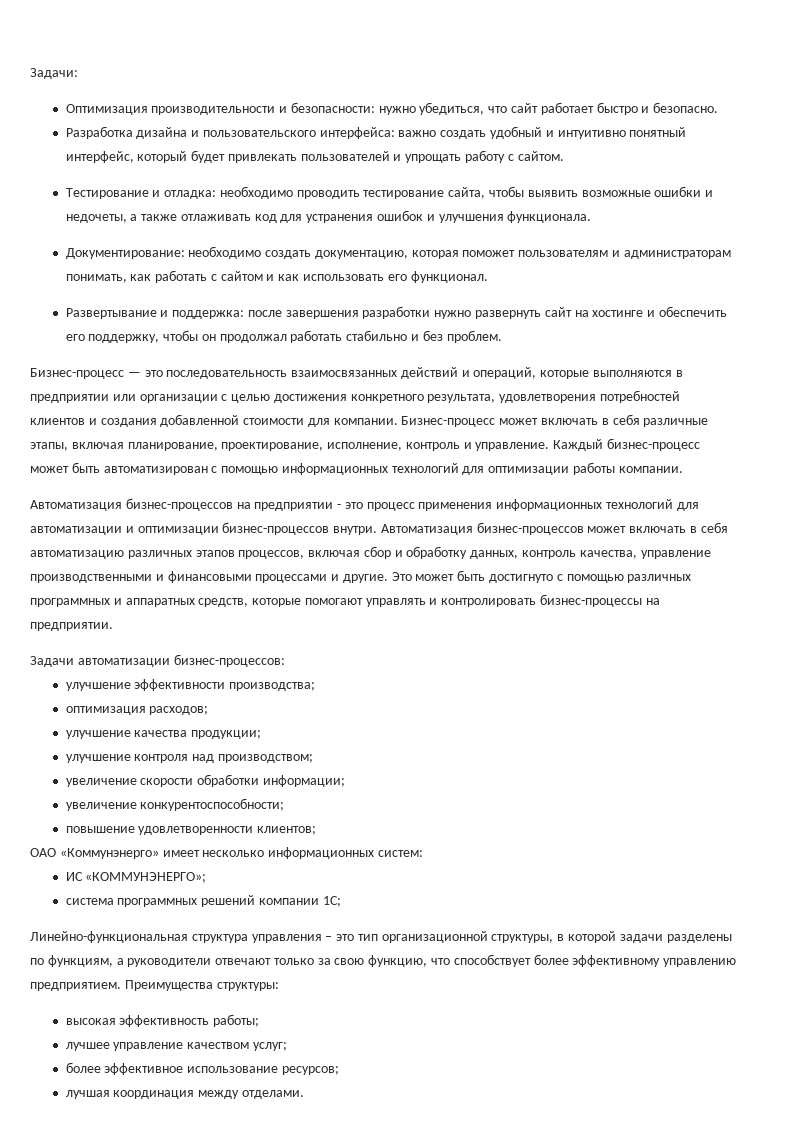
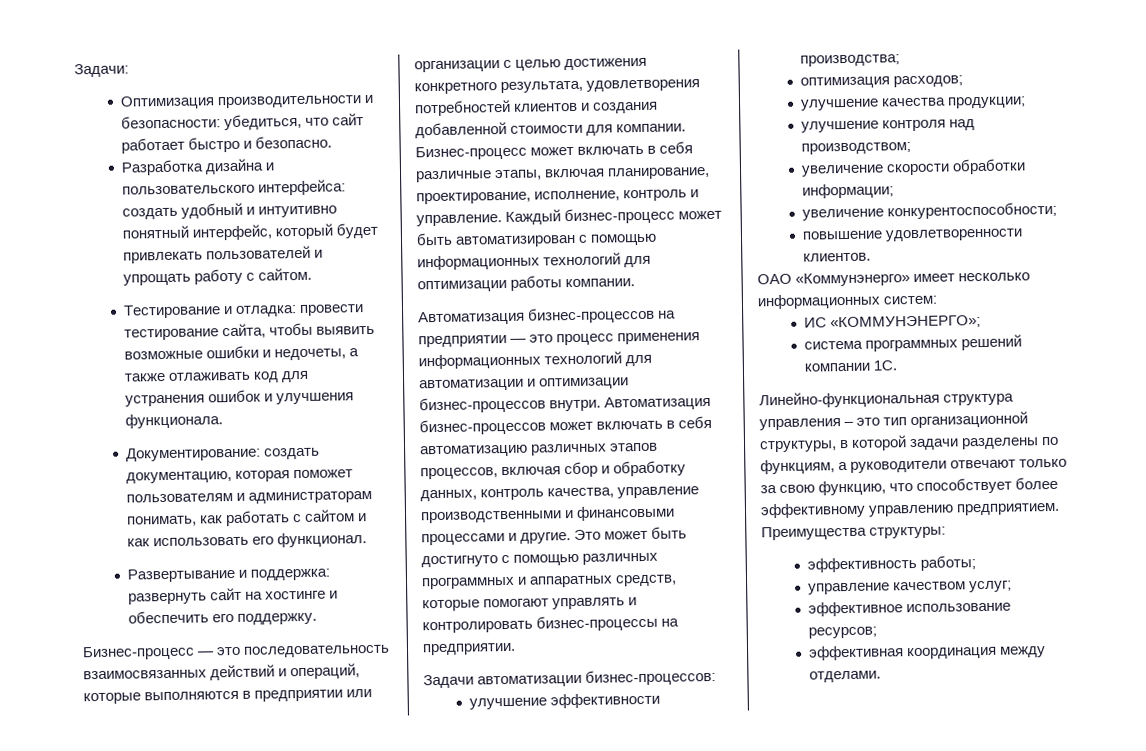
- Оптимизация производительности и безопасности: нужно убедиться, что сайт работает быстро и безопасно.
+ Оптимизация производительности и безопасности: убедиться, что сайт работает быстро и безопасно.
- Разработка дизайна и пользовательского интерфейса: важно создать удобный и интуитивно понятный интерфейс, который будет привлекать пользователей и упрощать работу с сайтом.
+ Разработка дизайна и пользовательского интерфейса: создать удобный и интуитивно понятный интерфейс, который будет привлекать пользователей и упрощать работу с сайтом.
- Тестирование и отладка: необходимо проводить тестирование сайта, чтобы выявить возможные ошибки и недочеты, а также отлаживать код для устранения ошибок и улучшения функционала.
+ Тестирование и отладка: провести тестирование сайта, чтобы выявить возможные ошибки и недочеты, а также отлаживать код для устранения ошибок и улучшения функционала.
- Документирование: необходимо создать документацию, которая поможет пользователям и администраторам понимать, как работать с сайтом и как использовать его функционал.
+ Документирование: создать документацию, которая поможет пользователям и администраторам понимать, как работать с сайтом и как использовать его функционал.
- Развертывание и поддержка: после завершения разработки нужно развернуть сайт на хостинге и обеспечить его поддержку, чтобы он продолжал работать стабильно и без проблем.
+ Развертывание и поддержка: развернуть сайт на хостинге и обеспечить его поддержку.
- Автоматизация бизнес-процессов на предприятии - это процесс применения информационных технологий для автоматизации и оптимизации бизнес-процессов внутри.
+ Автоматизация бизнес-процессов на предприятии — это процесс применения информационных технологий для автоматизации и оптимизации бизнес-процессов внутри.
- повышение удовлетворенности клиентов;
+ повышение удовлетворенности клиентов.
- система программных решений компании 1С;
+ система программных решений компании 1С.
- высокая эффективность работы;
+ эффективность работы;
- лучшее управление качеством услуг;
+ управление качеством услуг;
- более эффективное использование ресурсов;
+ эффективное использование ресурсов;
- лучшая координация между отделами.
+ эффективная координация между отделами.

